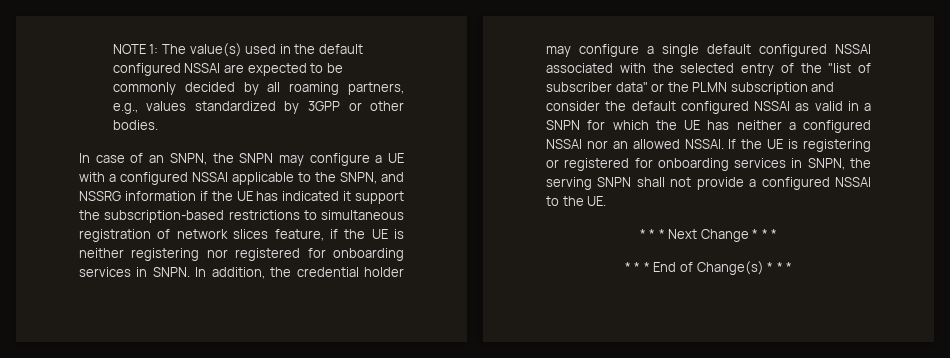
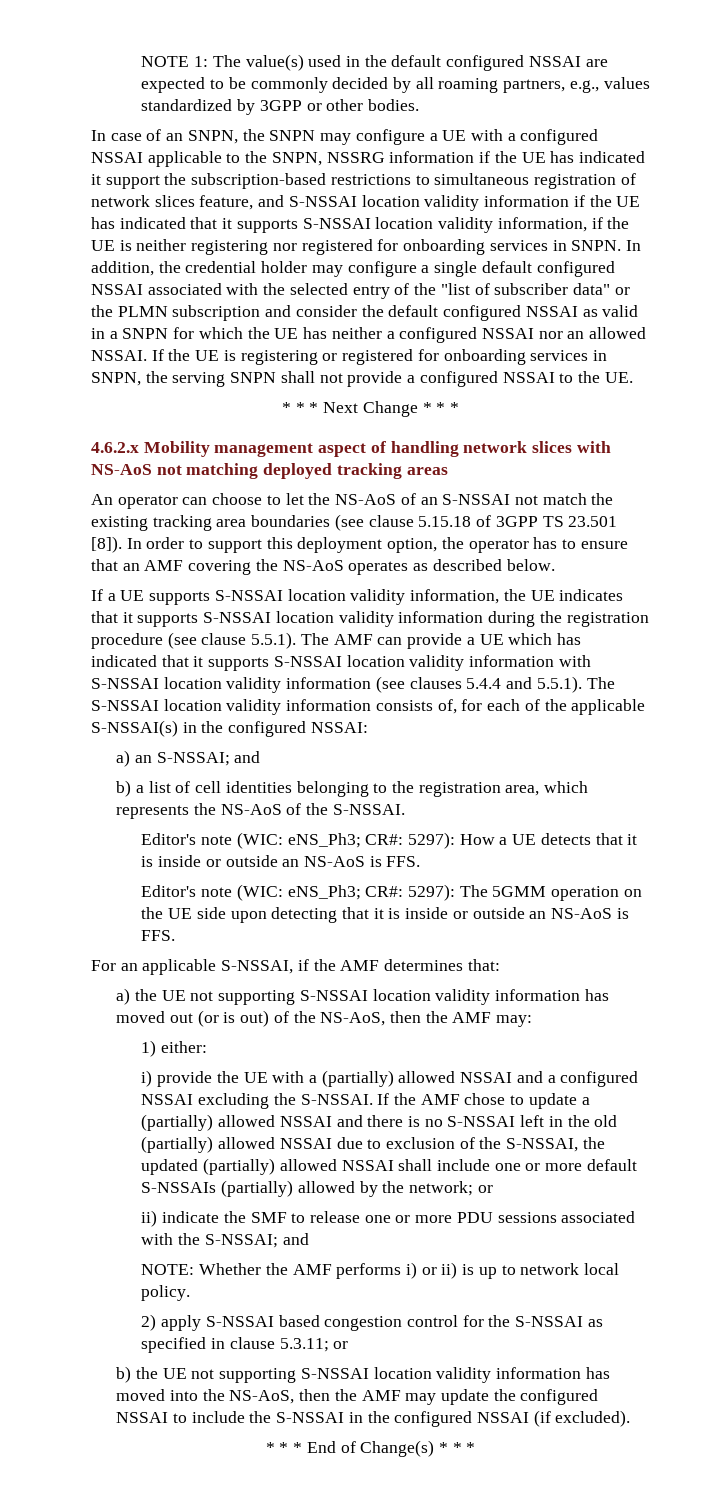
- In case of an SNPN, the SNPN may configure a UE with a configured NSSAI applicable to the SNPN, and NSSRG information if the UE has indicated it support the subscription-based restrictions to simultaneous registration of network slices feature, if the UE is neither registering nor registered for onboarding services in SNPN.
+ In case of an SNPN, the SNPN may configure a UE with a configured NSSAI applicable to the SNPN, NSSRG information if the UE has indicated it support the subscription-based restrictions to simultaneous registration of network slices feature, and S-NSSAI location validity information if the UE has indicated that it supports S-NSSAI location validity information, if the UE is neither registering nor registered for onboarding services in SNPN.
+ 4.6.2.x Mobility management aspect of handling network slices with NS-AoS not matching deployed tracking areas
+ An operator can choose to let the NS-AoS of an S-NSSAI not match the existing tracking area boundaries (see clause 5.15.18 of 3GPP TS 23.501 [8]). In order to support this deployment option, the operator has to ensure that an AMF covering the NS-AoS operates as described below.
+ If a UE supports S-NSSAI location validity information, the UE indicates that it supports S-NSSAI location validity information during the registration procedure (see clause 5.5.1). The AMF can provide a UE which has indicated that it supports S-NSSAI location validity information with S-NSSAI location validity information (see clauses 5.4.4 and 5.5.1). The S-NSSAI location validity information consists of, for each of the applicable S-NSSAI(s) in the configured NSSAI:
+ a) an S-NSSAI; and
+ b) a list of cell identities belonging to the registration area, which represents the NS-AoS of the S-NSSAI.
+ Editor's note (WIC: eNS_Ph3; CR#: 5297): How a UE detects that it is inside or outside an NS-AoS is FFS.
+ Editor's note (WIC: eNS_Ph3; CR#: 5297): The 5GMM operation on the UE side upon detecting that it is inside or outside an NS-AoS is FFS.
+ For an applicable S-NSSAI, if the AMF determines that:
+ a) the UE not supporting S-NSSAI location validity information has moved out (or is out) of the NS-AoS, then the AMF may:
+ 1) either:
+ i) provide the UE with a (partially) allowed NSSAI and a configured NSSAI excluding the S-NSSAI. If the AMF chose to update a (partially) allowed NSSAI and there is no S-NSSAI left in the old (partially) allowed NSSAI due to exclusion of the S-NSSAI, the updated (partially) allowed NSSAI shall include one or more default S-NSSAIs (partially) allowed by the network; or
+ ii) indicate the SMF to release one or more PDU sessions associated with the S-NSSAI; and
+ NOTE: Whether the AMF performs i) or ii) is up to network local policy.
+ 2) apply S-NSSAI based congestion control for the S-NSSAI as specified in clause 5.3.11; or
+ b) the UE not supporting S-NSSAI location validity information has moved into the NS-AoS, then the AMF may update the configured NSSAI to include the S-NSSAI in the configured NSSAI (if excluded).

